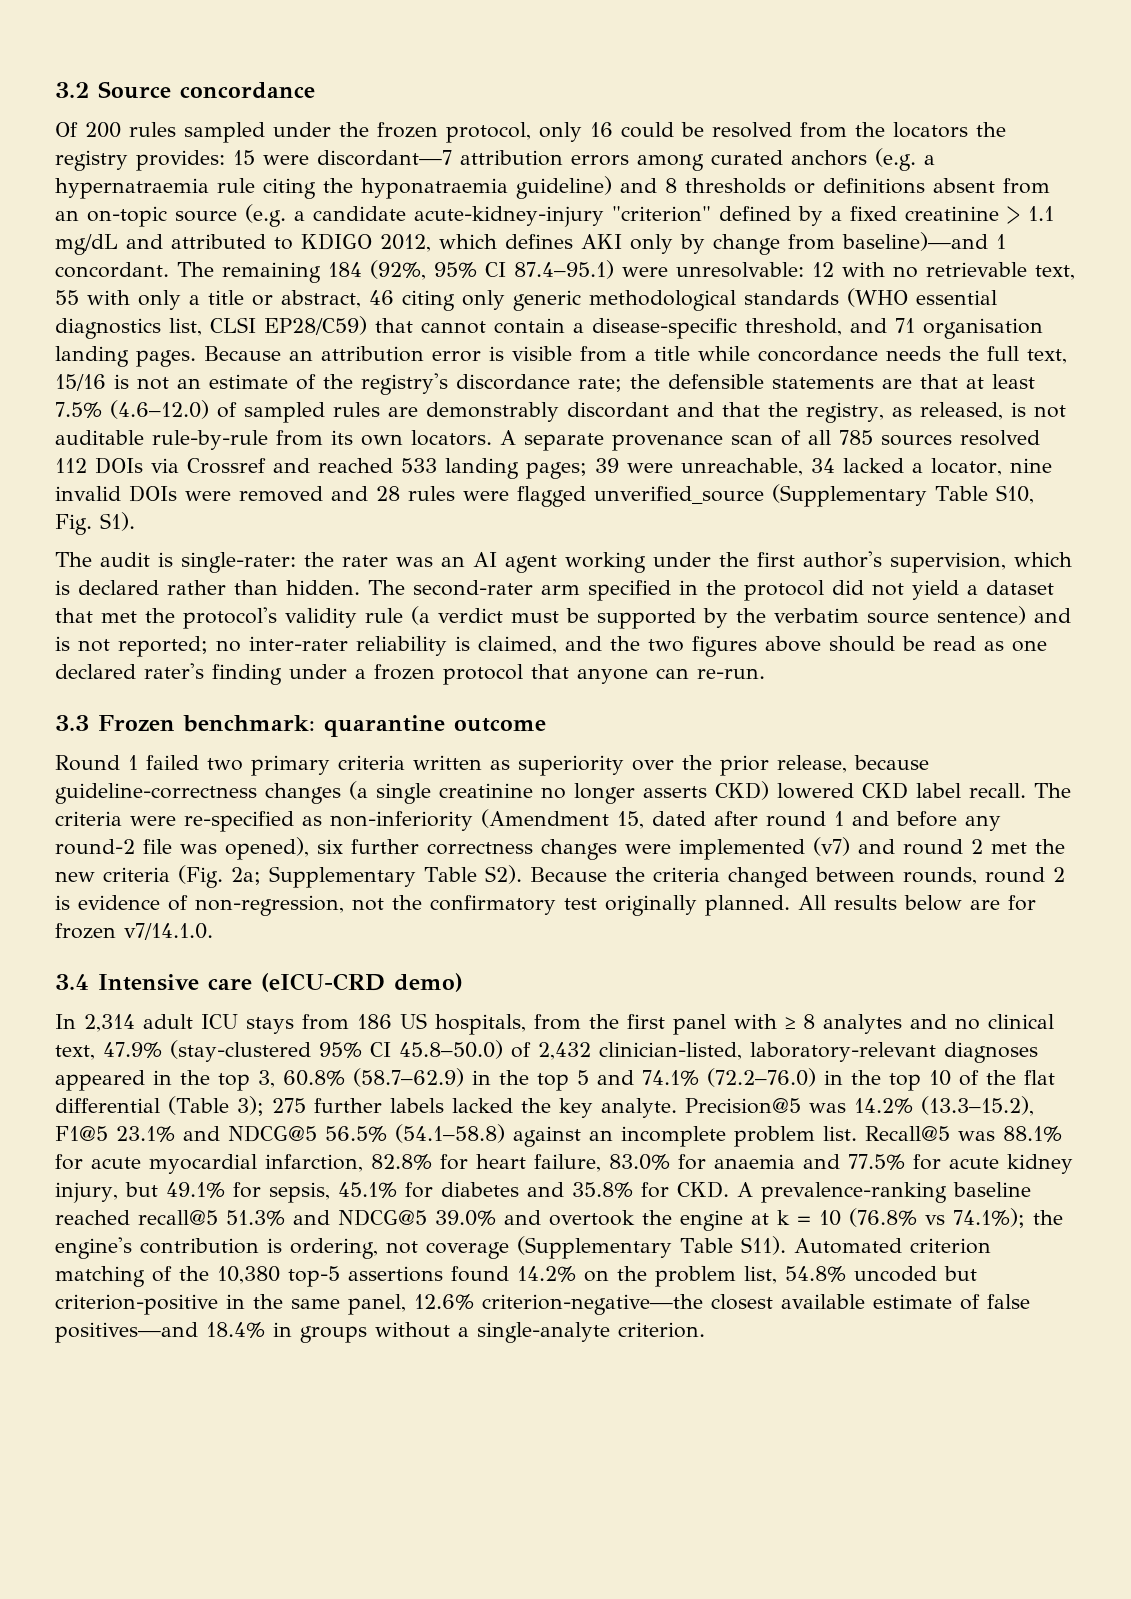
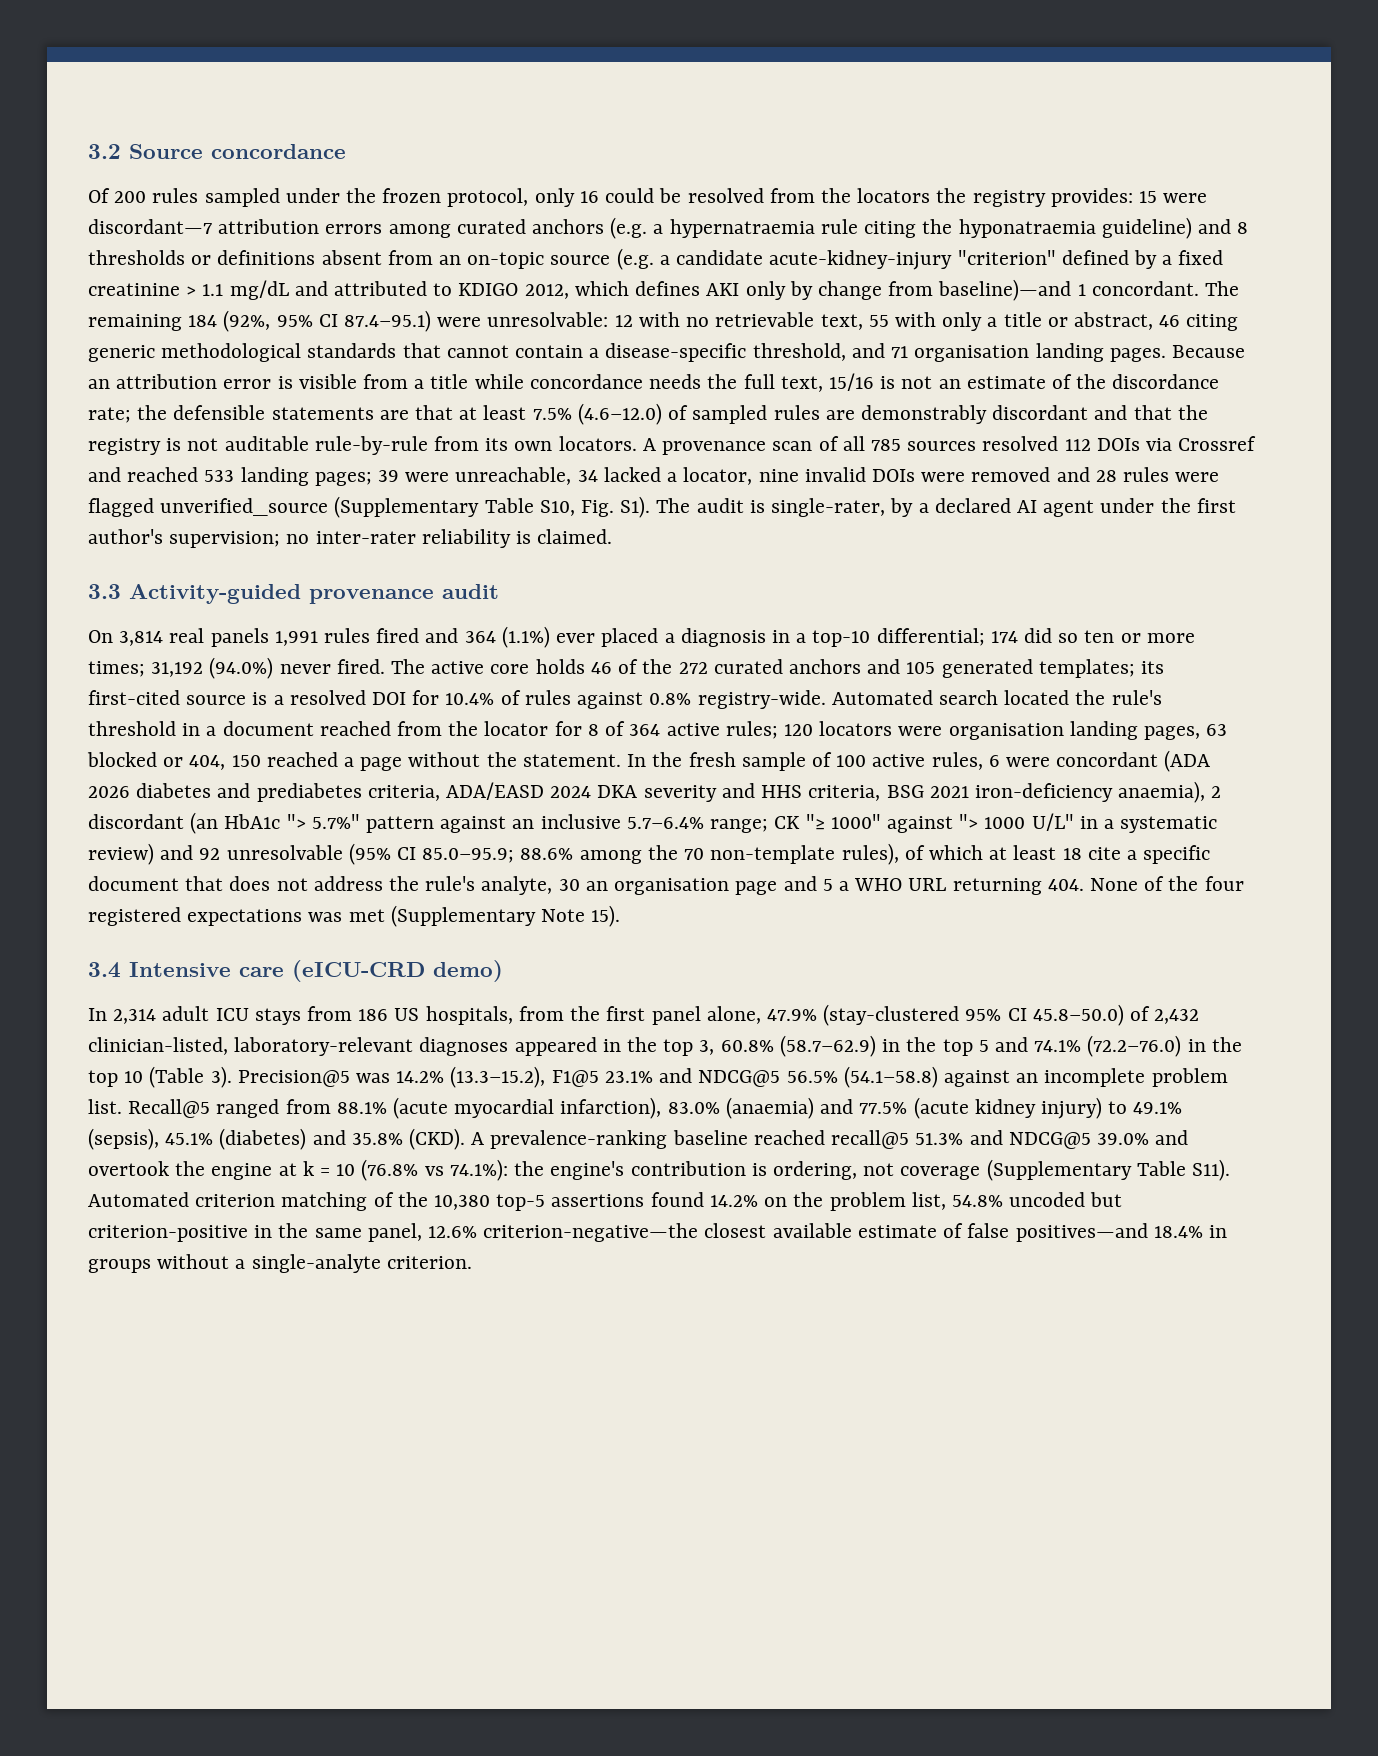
- The remaining 184 (92%, 95% CI 87.4–95.1) were unresolvable: 12 with no retrievable text, 55 with only a title or abstract, 46 citing only generic methodological standards (WHO essential diagnostics list, CLSI EP28/C59) that cannot contain a disease-specific threshold, and 71 organisation landing pages.
+ The remaining 184 (92%, 95% CI 87.4–95.1) were unresolvable: 12 with no retrievable text, 55 with only a title or abstract, 46 citing generic methodological standards that cannot contain a disease-specific threshold, and 71 organisation landing pages.
- Because an attribution error is visible from a title while concordance needs the full text, 15/16 is not an estimate of the registry's discordance rate; the defensible statements are that at least 7.5% (4.6–12.0) of sampled rules are demonstrably discordant and that the registry, as released, is not auditable rule-by-rule from its own locators.
+ Because an attribution error is visible from a title while concordance needs the full text, 15/16 is not an estimate of the discordance rate; the defensible statements are that at least 7.5% (4.6–12.0) of sampled rules are demonstrably discordant and that the registry is not auditable rule-by-rule from its own locators.
- A separate provenance scan of all 785 sources resolved 112 DOIs via Crossref and reached 533 landing pages; 39 were unreachable, 34 lacked a locator, nine invalid DOIs were removed and 28 rules were flagged unverified_source (Supplementary Table S10, Fig. S1).
- The audit is single-rater: the rater was an AI agent working under the first author's supervision, which is declared rather than hidden. The second-rater arm specified in the protocol did not yield a dataset that met the protocol's validity rule (a verdict must be supported by the verbatim source sentence) and is not reported; no inter-rater reliability is claimed, and the two figures above should be read as one declared rater's finding under a frozen protocol that anyone can re-run.
- 3.3 Frozen benchmark: quarantine outcome
- Round 1 failed two primary criteria written as superiority over the prior release, because guideline-correctness changes (a single creatinine no longer asserts CKD) lowered CKD label recall. The criteria were re-specified as non-inferiority (Amendment 15, dated after round 1 and before any round-2 file was opened), six further correctness changes were implemented (v7) and round 2 met the new criteria (Fig. 2a; Supplementary Table S2). Because the criteria changed between rounds, round 2 is evidence of non-regression, not the confirmatory test originally planned. All results below are for frozen v7/14.1.0.
+ A provenance scan of all 785 sources resolved 112 DOIs via Crossref and reached 533 landing pages; 39 were unreachable, 34 lacked a locator, nine invalid DOIs were removed and 28 rules were flagged unverified_source (Supplementary Table S10, Fig. S1). The audit is single-rater, by a declared AI agent under the first author's supervision; no inter-rater reliability is claimed.
+ 3.3 Activity-guided provenance audit
+ On 3,814 real panels 1,991 rules fired and 364 (1.1%) ever placed a diagnosis in a top-10 differential; 174 did so ten or more times; 31,192 (94.0%) never fired. The active core holds 46 of the 272 curated anchors and 105 generated templates; its first-cited source is a resolved DOI for 10.4% of rules against 0.8% registry-wide. Automated search located the rule's threshold in a document reached from the locator for 8 of 364 active rules; 120 locators were organisation landing pages, 63 blocked or 404, 150 reached a page without the statement. In the fresh sample of 100 active rules, 6 were concordant (ADA 2026 diabetes and prediabetes criteria, ADA/EASD 2024 DKA severity and HHS criteria, BSG 2021 iron-deficiency anaemia), 2 discordant (an HbA1c "> 5.7%" pattern against an inclusive 5.7–6.4% range; CK "≥ 1000" against "> 1000 U/L" in a systematic review) and 92 unresolvable (95% CI 85.0–95.9; 88.6% among the 70 non-template rules), of which at least 18 cite a specific document that does not address the rule's analyte, 30 an organisation page and 5 a WHO URL returning 404. None of the four registered expectations was met (Supplementary Note 15).
- In 2,314 adult ICU stays from 186 US hospitals, from the first panel with ≥ 8 analytes and no clinical text, 47.9% (stay-clustered 95% CI 45.8–50.0) of 2,432 clinician-listed, laboratory-relevant diagnoses appeared in the top 3, 60.8% (58.7–62.9) in the top 5 and 74.1% (72.2–76.0) in the top 10 of the flat differential (Table 3); 275 further labels lacked the key analyte.
+ In 2,314 adult ICU stays from 186 US hospitals, from the first panel alone, 47.9% (stay-clustered 95% CI 45.8–50.0) of 2,432 clinician-listed, laboratory-relevant diagnoses appeared in the top 3, 60.8% (58.7–62.9) in the top 5 and 74.1% (72.2–76.0) in the top 10 (Table 3).
- Recall@5 was 88.1% for acute myocardial infarction, 82.8% for heart failure, 83.0% for anaemia and 77.5% for acute kidney injury, but 49.1% for sepsis, 45.1% for diabetes and 35.8% for CKD. A prevalence-ranking baseline reached recall@5 51.3% and NDCG@5 39.0% and overtook the engine at k = 10 (76.8% vs 74.1%); the engine's contribution is ordering, not coverage (Supplementary Table S11).
+ Recall@5 ranged from 88.1% (acute myocardial infarction), 83.0% (anaemia) and 77.5% (acute kidney injury) to 49.1% (sepsis), 45.1% (diabetes) and 35.8% (CKD). A prevalence-ranking baseline reached recall@5 51.3% and NDCG@5 39.0% and overtook the engine at k = 10 (76.8% vs 74.1%): the engine's contribution is ordering, not coverage (Supplementary Table S11).

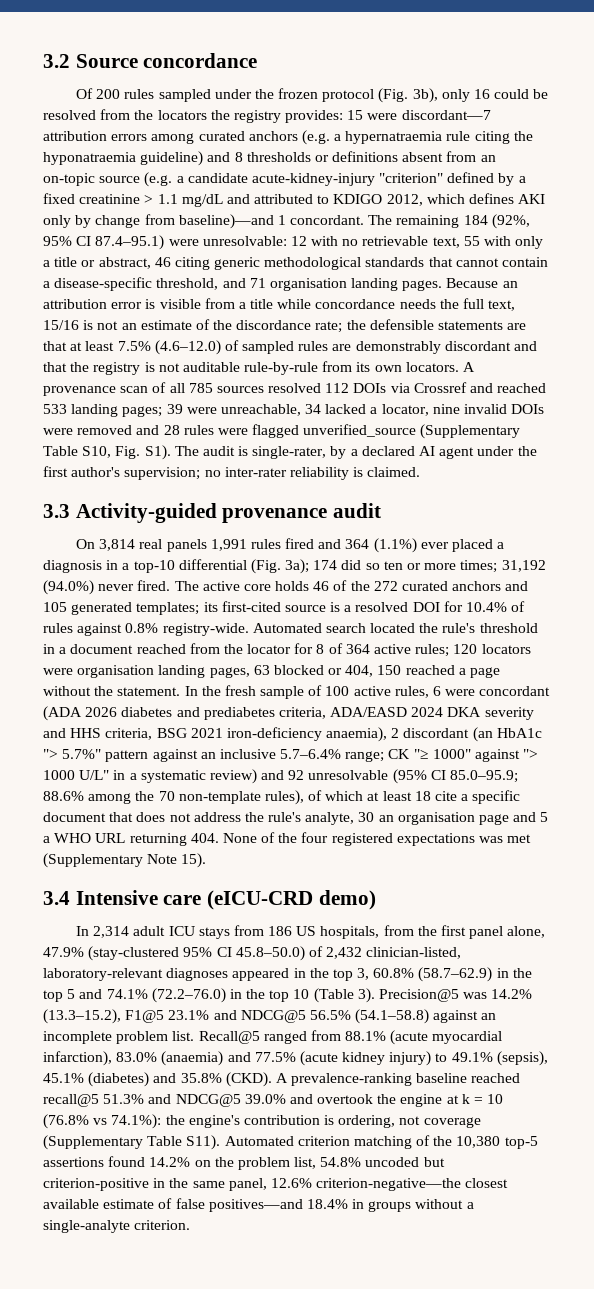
- Of 200 rules sampled under the frozen protocol, only 16 could be resolved from the locators the registry provides:
+ Of 200 rules sampled under the frozen protocol (Fig. 3b), only 16 could be resolved from the locators the registry provides:
- On 3,814 real panels 1,991 rules fired and 364 (1.1%) ever placed a diagnosis in a top-10 differential; 174 did so ten or more times; 31,192 (94.0%) never fired.
+ On 3,814 real panels 1,991 rules fired and 364 (1.1%) ever placed a diagnosis in a top-10 differential (Fig. 3a); 174 did so ten or more times; 31,192 (94.0%) never fired.

